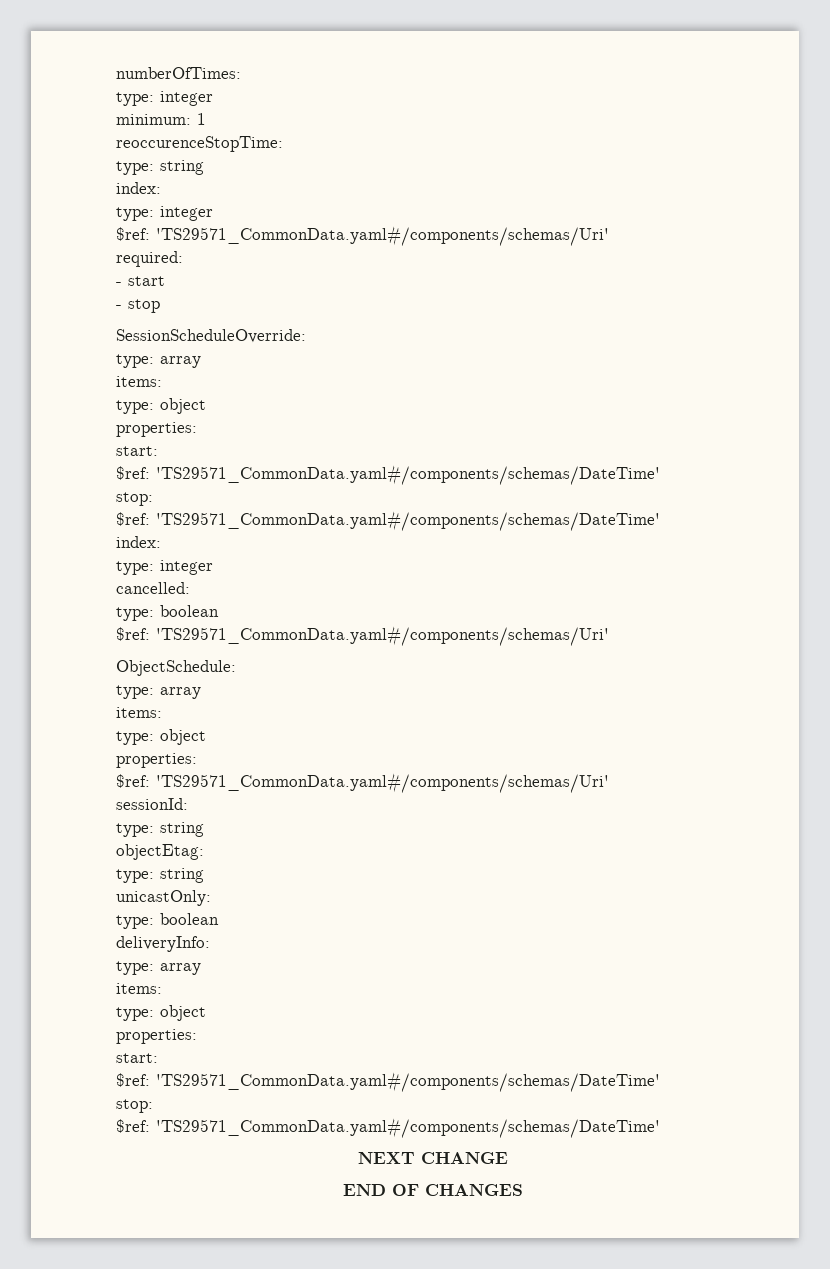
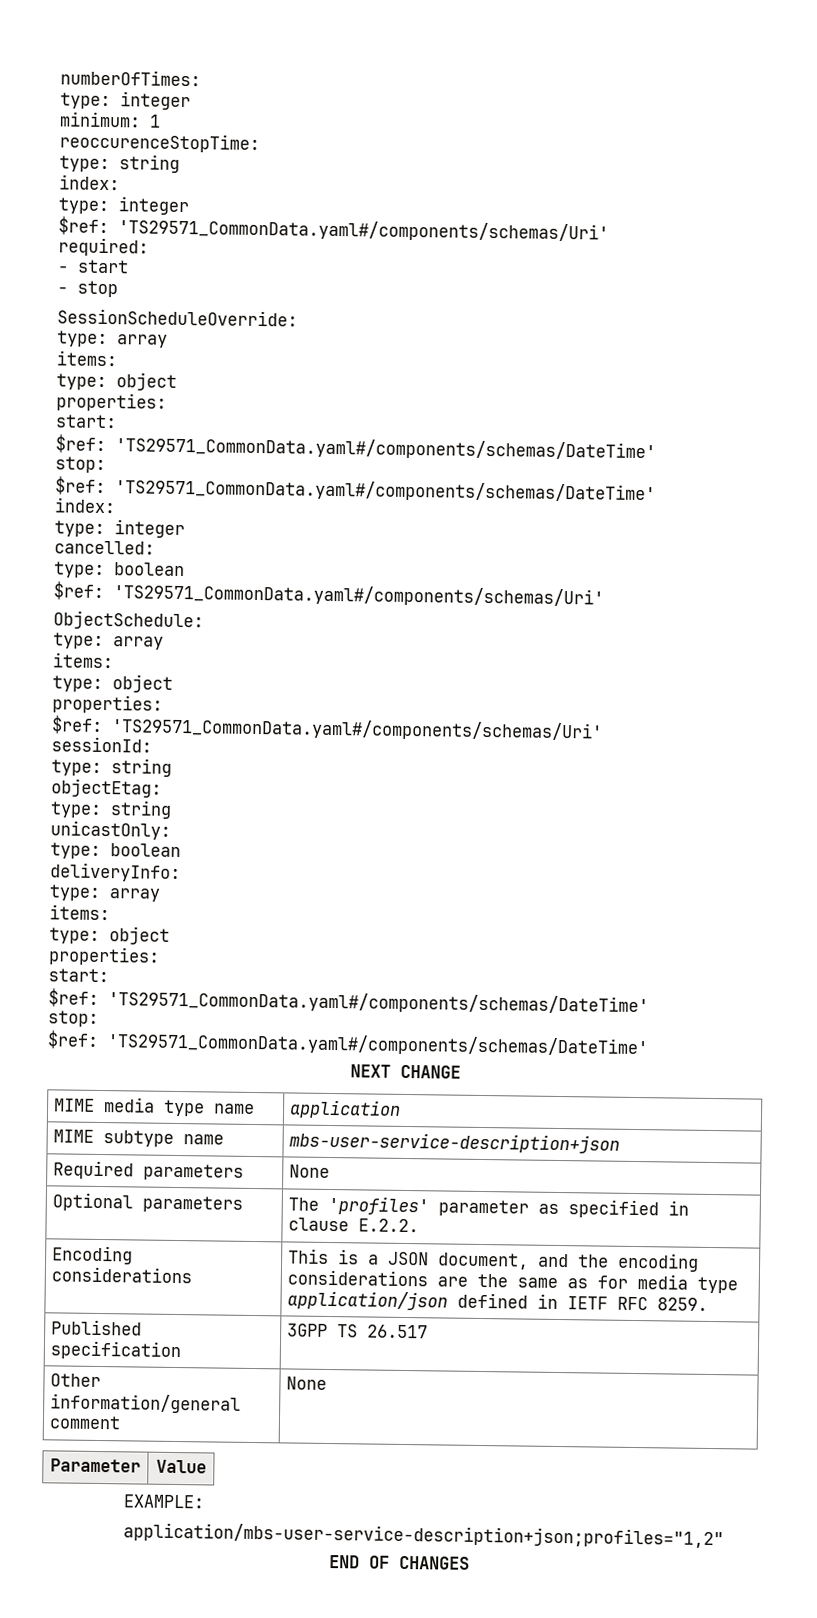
+ MIME media type name | application
+ MIME subtype name | mbs-user-service-description+json
+ Required parameters | None
+ Optional parameters | The 'profiles' parameter as specified in clause E.2.2.
+ Encoding considerations | This is a JSON document, and the encoding considerations are the same as for media type application/json defined in IETF RFC 8259.
+ Published specification | 3GPP TS 26.517
+ Other information/general comment | None
+ Parameter | Value
+ EXAMPLE:
+ application/mbs-user-service-description+json;profiles="1,2"

